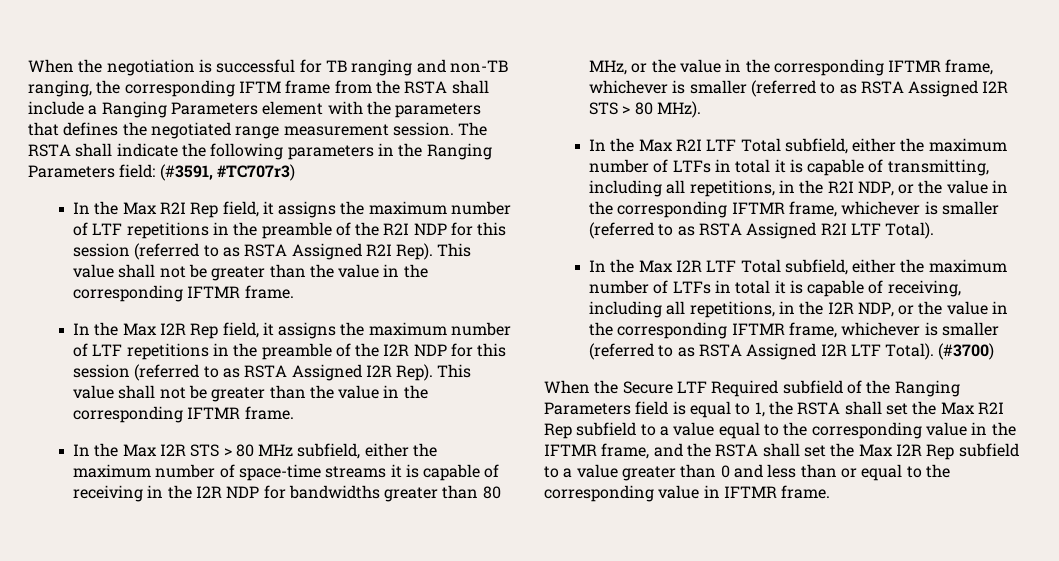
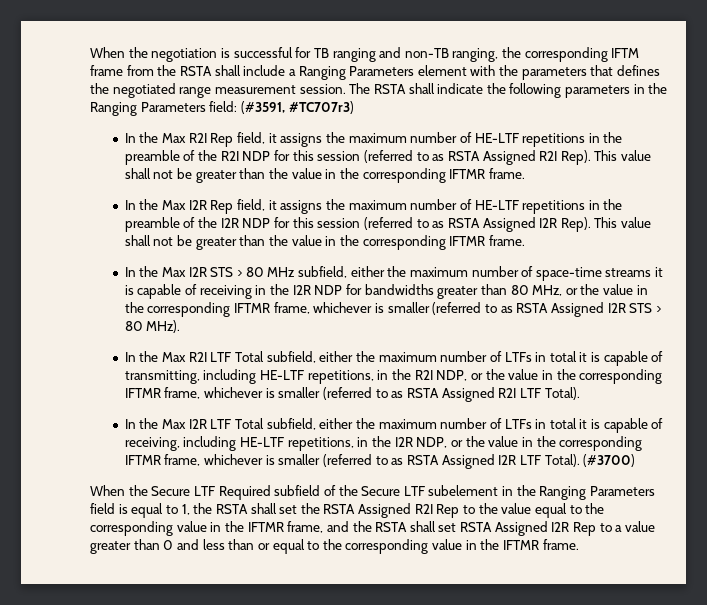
- In the Max R2I Rep field, it assigns the maximum number of LTF repetitions in the preamble of the R2I NDP for this session (referred to as RSTA Assigned R2I Rep).
+ In the Max R2I Rep field, it assigns the maximum number of HE-LTF repetitions in the preamble of the R2I NDP for this session (referred to as RSTA Assigned R2I Rep).
- In the Max I2R Rep field, it assigns the maximum number of LTF repetitions in the preamble of the I2R NDP for this session (referred to as RSTA Assigned I2R Rep).
+ In the Max I2R Rep field, it assigns the maximum number of HE-LTF repetitions in the preamble of the I2R NDP for this session (referred to as RSTA Assigned I2R Rep).
- In the Max R2I LTF Total subfield, either the maximum number of LTFs in total it is capable of transmitting, including all repetitions, in the R2I NDP, or the value in the corresponding IFTMR frame, whichever is smaller (referred to as RSTA Assigned R2I LTF Total).
+ In the Max R2I LTF Total subfield, either the maximum number of LTFs in total it is capable of transmitting, including HE-LTF repetitions, in the R2I NDP, or the value in the corresponding IFTMR frame, whichever is smaller (referred to as RSTA Assigned R2I LTF Total).
- In the Max I2R LTF Total subfield, either the maximum number of LTFs in total it is capable of receiving, including all repetitions, in the I2R NDP, or the value in the corresponding IFTMR frame, whichever is smaller (referred to as RSTA Assigned I2R LTF Total).
+ In the Max I2R LTF Total subfield, either the maximum number of LTFs in total it is capable of receiving, including HE-LTF repetitions, in the I2R NDP, or the value in the corresponding IFTMR frame, whichever is smaller (referred to as RSTA Assigned I2R LTF Total).
- When the Secure LTF Required subfield of the Ranging Parameters field is equal to 1, the RSTA shall set the Max R2I Rep subfield to a value equal to the corresponding value in the IFTMR frame, and the RSTA shall set the Max I2R Rep subfield to a value greater than 0 and less than or equal to the corresponding value in IFTMR frame.
+ When the Secure LTF Required subfield of the Secure LTF subelement in the Ranging Parameters field is equal to 1, the RSTA shall set the RSTA Assigned R2I Rep to the value equal to the corresponding value in the IFTMR frame, and the RSTA shall set RSTA Assigned I2R Rep to a value greater than 0 and less than or equal to the corresponding value in the IFTMR frame.

